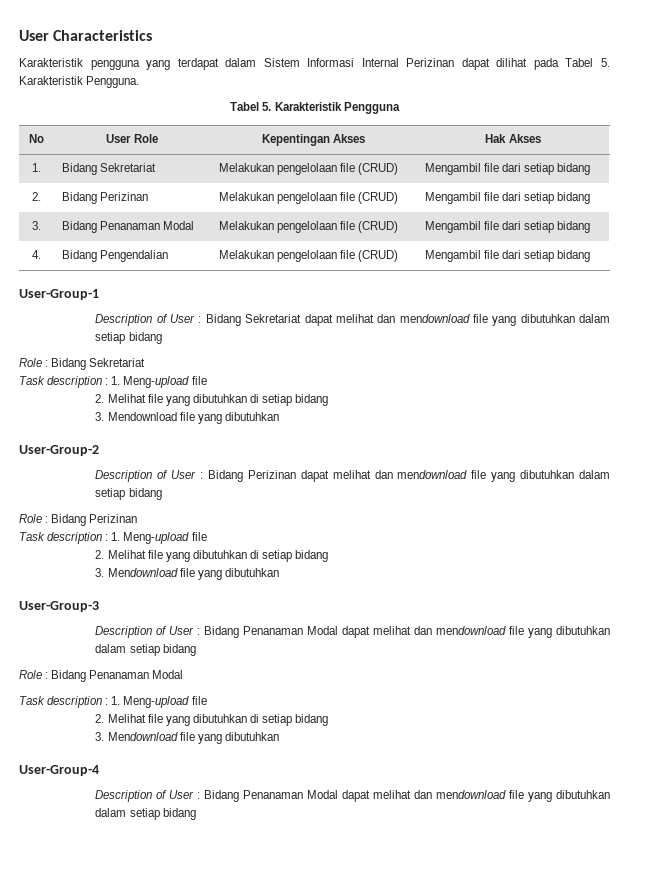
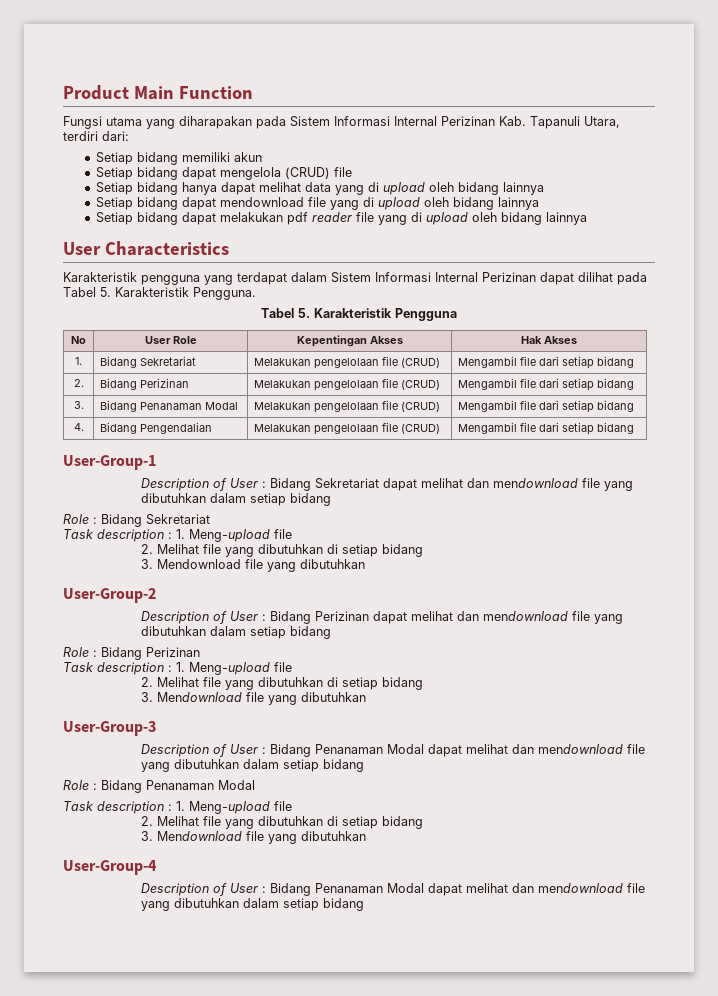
+ Product Main Function
+ Fungsi utama yang diharapakan pada Sistem Informasi Internal Perizinan Kab. Tapanuli Utara, terdiri dari:
+ Setiap bidang memiliki akun
+ Setiap bidang dapat mengelola (CRUD) file
+ Setiap bidang hanya dapat melihat data yang di upload oleh bidang lainnya
+ Setiap bidang dapat mendownload file yang di upload oleh bidang lainnya
+ Setiap bidang dapat melakukan pdf reader file yang di upload oleh bidang lainnya

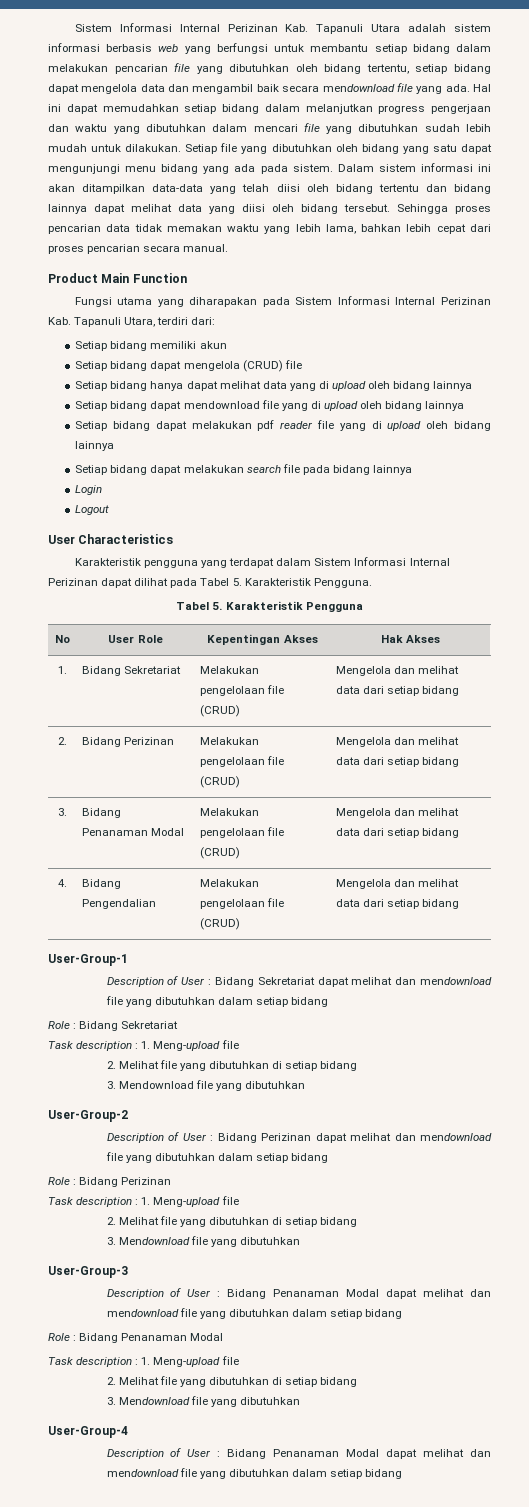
+ Sistem Informasi Internal Perizinan Kab. Tapanuli Utara adalah sistem informasi berbasis web yang berfungsi untuk membantu setiap bidang dalam melakukan pencarian file yang dibutuhkan oleh bidang tertentu, setiap bidang dapat mengelola data dan mengambil baik secara mendownload file yang ada. Hal ini dapat memudahkan setiap bidang dalam melanjutkan progress pengerjaan dan waktu yang dibutuhkan dalam mencari file yang dibutuhkan sudah lebih mudah untuk dilakukan. Setiap file yang dibutuhkan oleh bidang yang satu dapat mengunjungi menu bidang yang ada pada sistem. Dalam sistem informasi ini akan ditampilkan data-data yang telah diisi oleh bidang tertentu dan bidang lainnya dapat melihat data yang diisi oleh bidang tersebut. Sehingga proses pencarian data tidak memakan waktu yang lebih lama, bahkan lebih cepat dari proses pencarian secara manual.
+ Setiap bidang dapat melakukan search file pada bidang lainnya
+ Login
+ Logout
- 1. | Bidang Sekretariat | Melakukan pengelolaan file (CRUD) | Mengambil file dari setiap bidang
+ 1. | Bidang Sekretariat | Melakukan pengelolaan file (CRUD) | Mengelola dan melihat data dari setiap bidang
- 2. | Bidang Perizinan | Melakukan pengelolaan file (CRUD) | Mengambil file dari setiap bidang
+ 2. | Bidang Perizinan | Melakukan pengelolaan file (CRUD) | Mengelola dan melihat data dari setiap bidang
- 3. | Bidang Penanaman Modal | Melakukan pengelolaan file (CRUD) | Mengambil file dari setiap bidang
+ 3. | Bidang Penanaman Modal | Melakukan pengelolaan file (CRUD) | Mengelola dan melihat data dari setiap bidang
- 4. | Bidang Pengendalian | Melakukan pengelolaan file (CRUD) | Mengambil file dari setiap bidang
+ 4. | Bidang Pengendalian | Melakukan pengelolaan file (CRUD) | Mengelola dan melihat data dari setiap bidang

